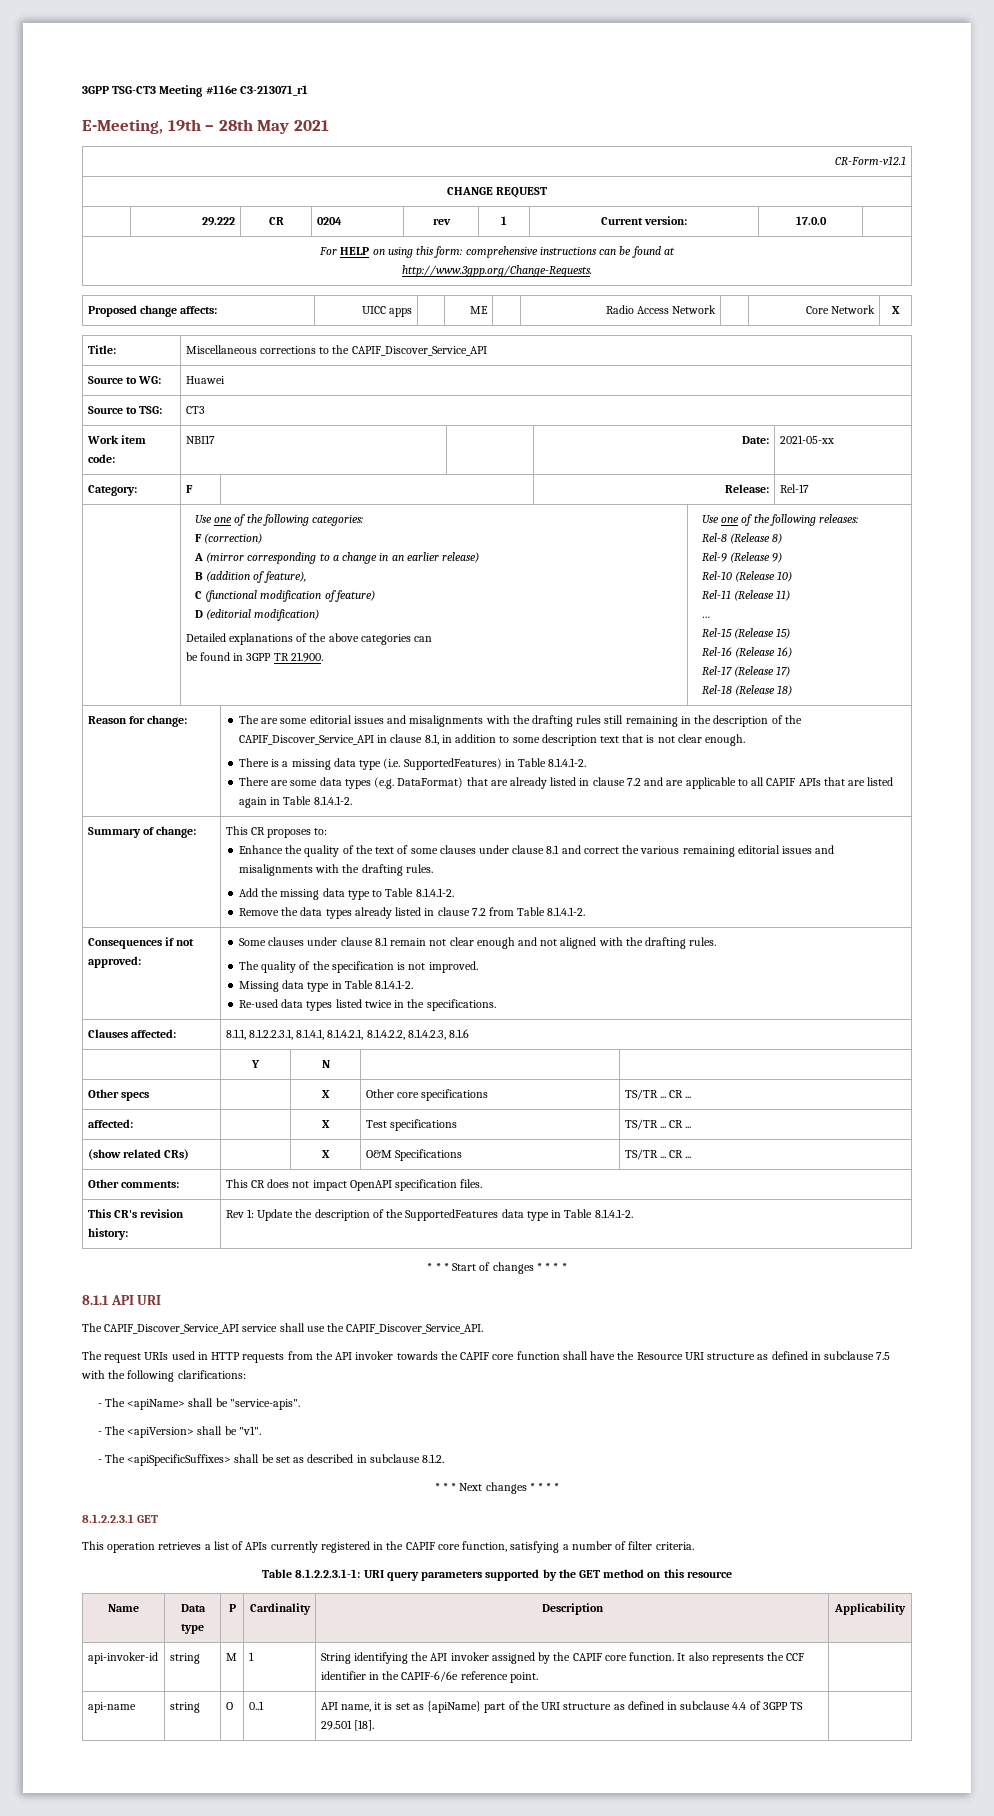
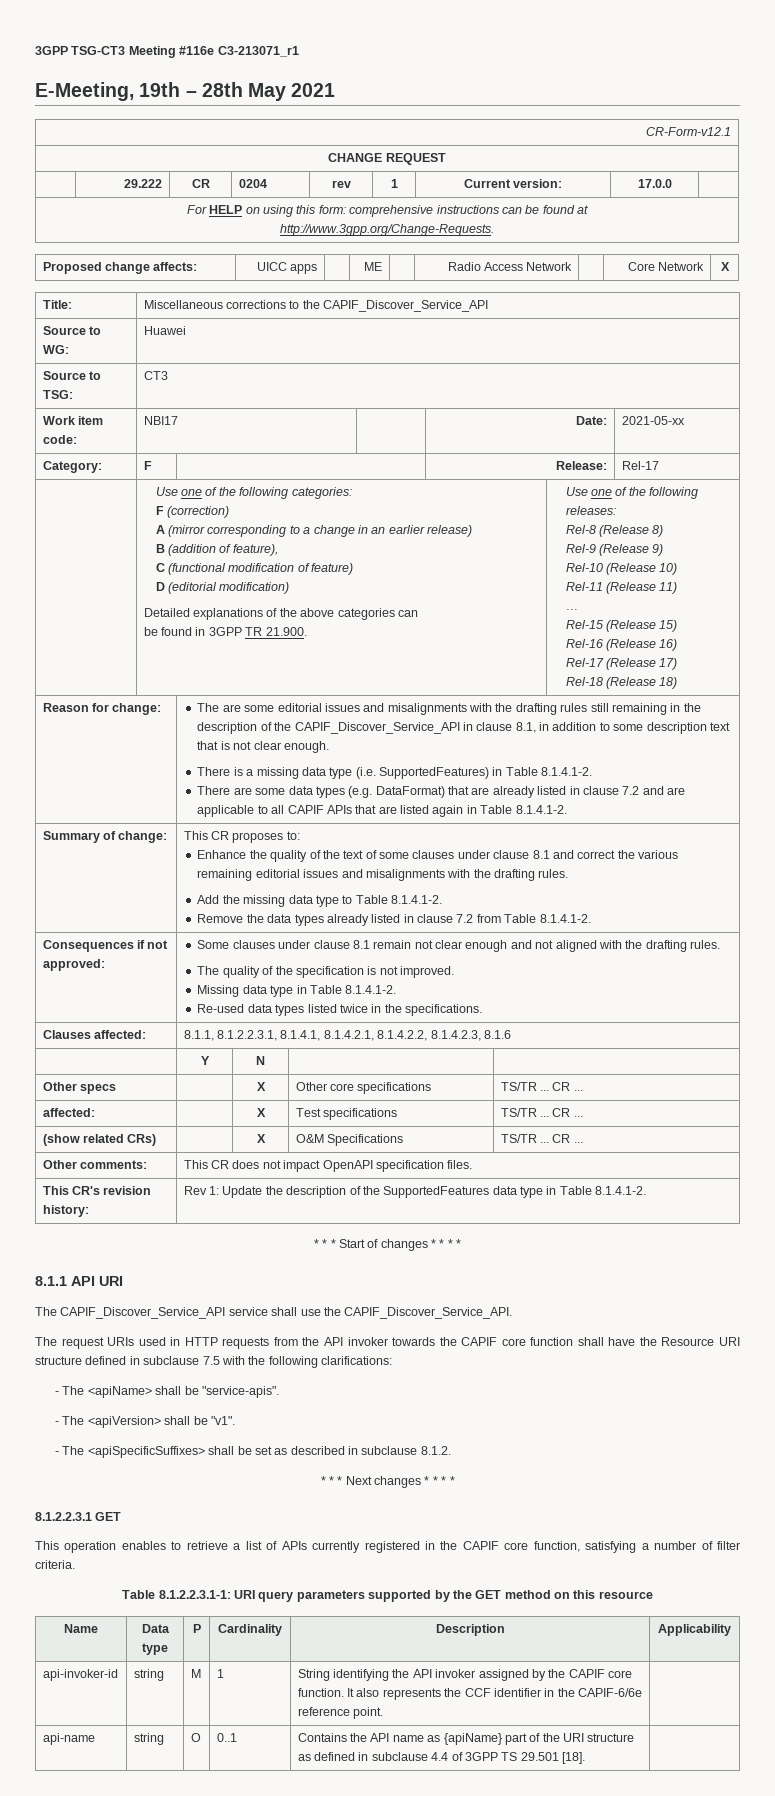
- The request URIs used in HTTP requests from the API invoker towards the CAPIF core function shall have the Resource URI structure as defined in subclause 7.5 with the following clarifications:
+ The request URIs used in HTTP requests from the API invoker towards the CAPIF core function shall have the Resource URI structure defined in subclause 7.5 with the following clarifications:
- This operation retrieves a list of APIs currently registered in the CAPIF core function, satisfying a number of filter criteria.
+ This operation enables to retrieve a list of APIs currently registered in the CAPIF core function, satisfying a number of filter criteria.
- api-name | string | O | 0..1 | API name, it is set as {apiName} part of the URI structure as defined in subclause 4.4 of 3GPP TS 29.501 [18]. |
+ api-name | string | O | 0..1 | Contains the API name as {apiName} part of the URI structure as defined in subclause 4.4 of 3GPP TS 29.501 [18]. |

